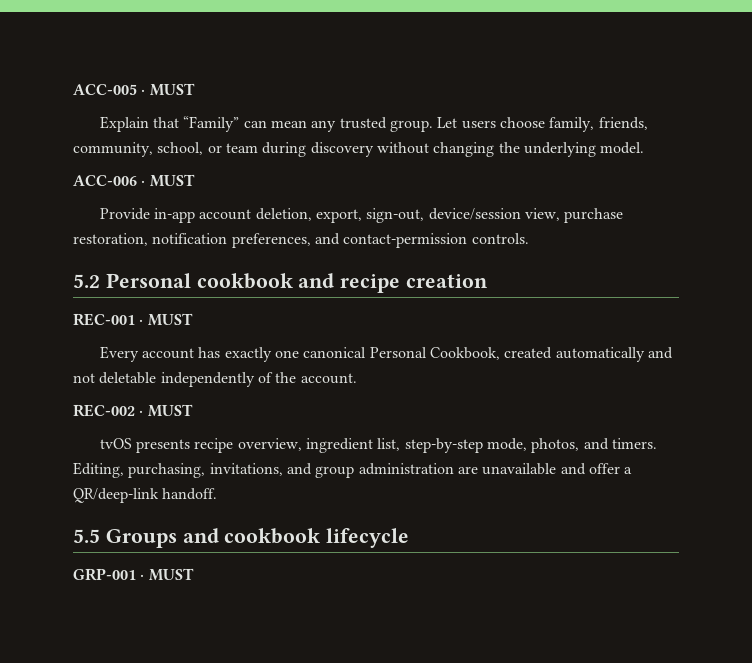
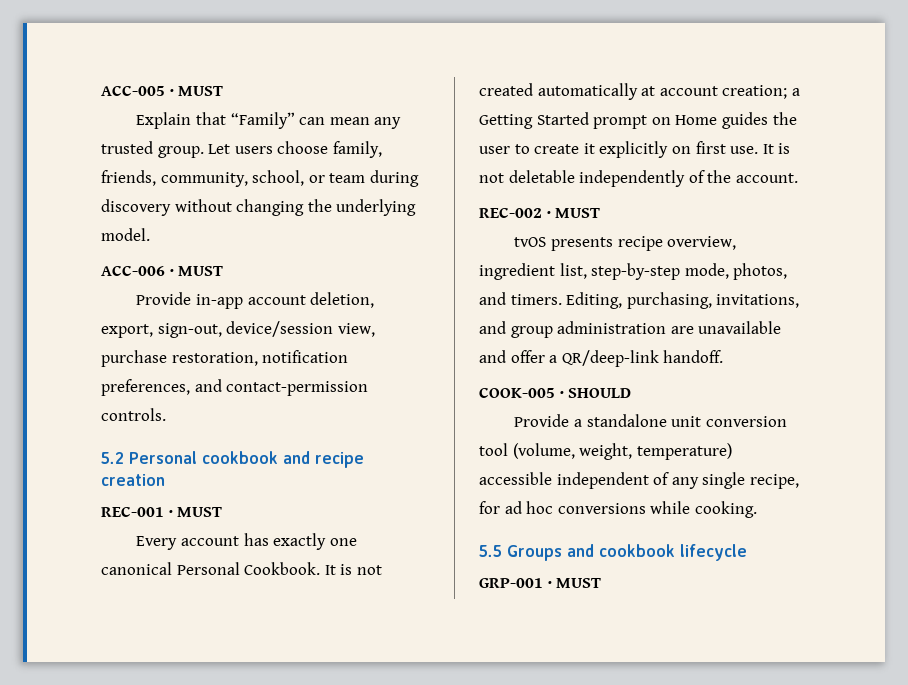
- Every account has exactly one canonical Personal Cookbook, created automatically and not deletable independently of the account.
+ Every account has exactly one canonical Personal Cookbook. It is not created automatically at account creation; a Getting Started prompt on Home guides the user to create it explicitly on first use. It is not deletable independently of the account.
+ COOK-005 · SHOULD
+ Provide a standalone unit conversion tool (volume, weight, temperature) accessible independent of any single recipe, for ad hoc conversions while cooking.

